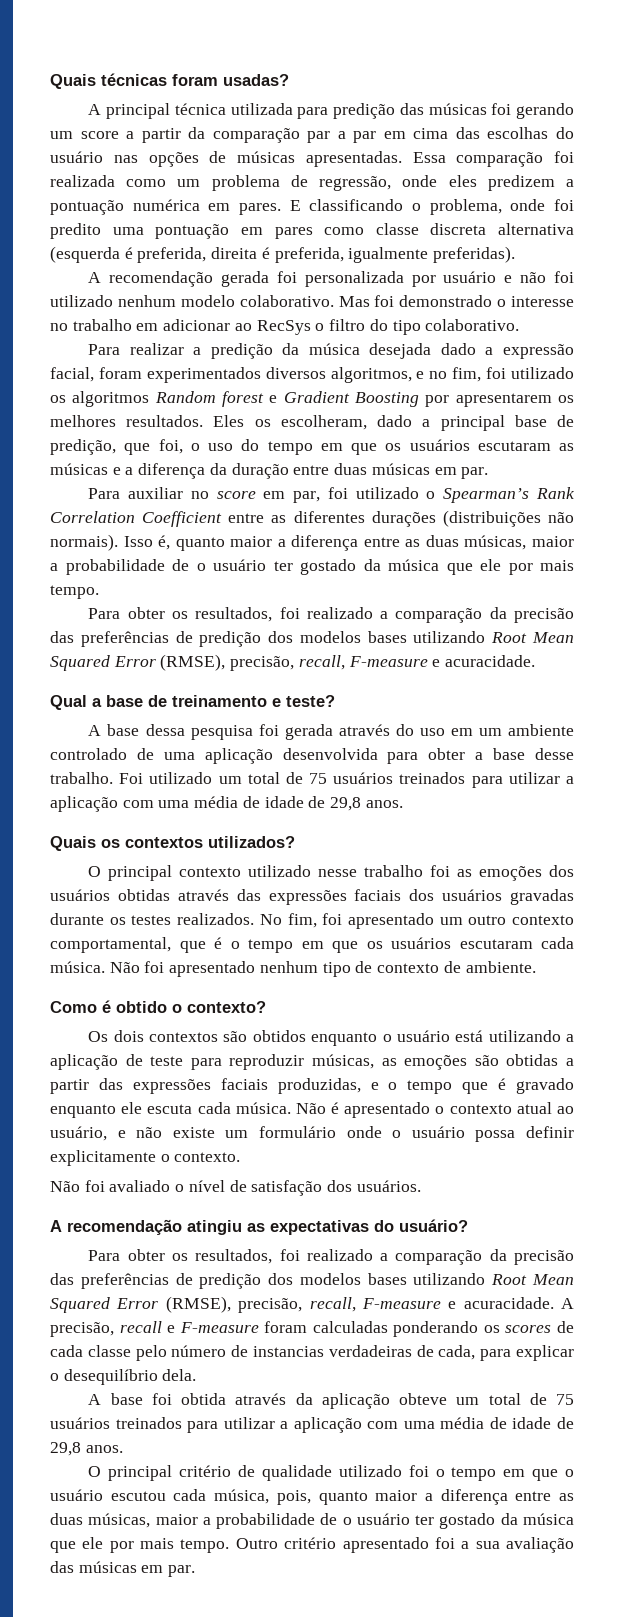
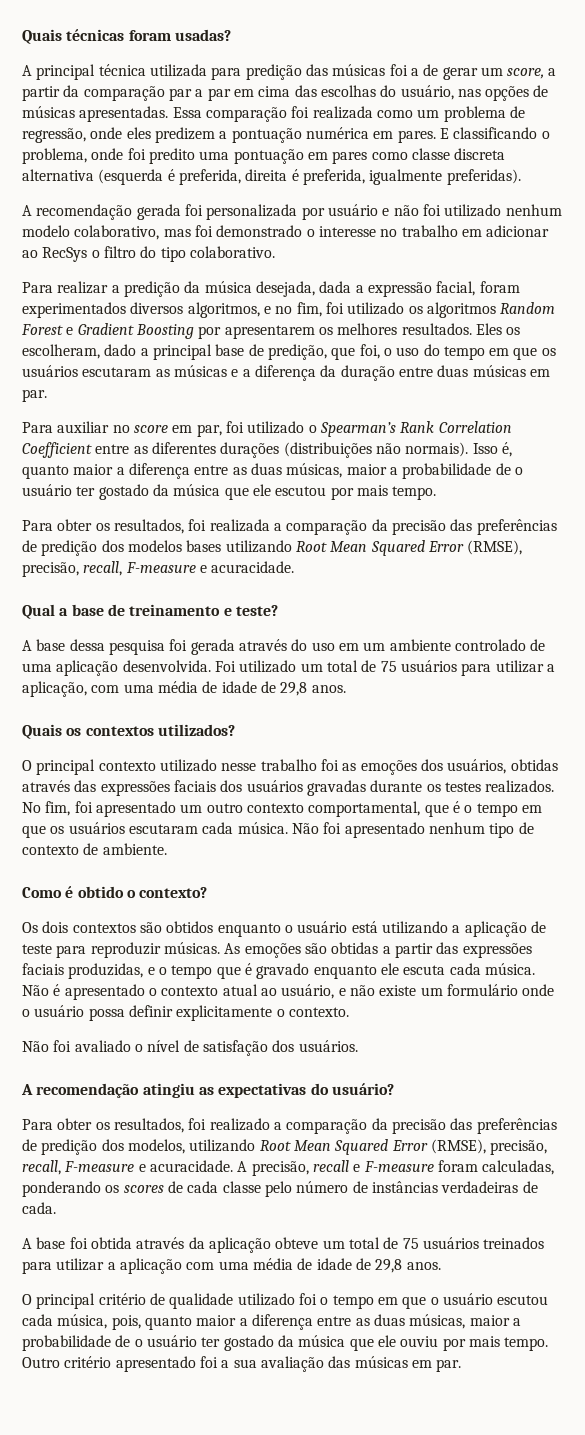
- A principal técnica utilizada para predição das músicas foi gerando um score a partir da comparação par a par em cima das escolhas do usuário nas opções de músicas apresentadas.
+ A principal técnica utilizada para predição das músicas foi a de gerar um score, a partir da comparação par a par em cima das escolhas do usuário, nas opções de músicas apresentadas.
- A recomendação gerada foi personalizada por usuário e não foi utilizado nenhum modelo colaborativo. Mas foi demonstrado o interesse no trabalho em adicionar ao RecSys o filtro do tipo colaborativo.
+ A recomendação gerada foi personalizada por usuário e não foi utilizado nenhum modelo colaborativo, mas foi demonstrado o interesse no trabalho em adicionar ao RecSys o filtro do tipo colaborativo.
- Para realizar a predição da música desejada dado a expressão facial, foram experimentados diversos algoritmos, e no fim, foi utilizado os algoritmos Random forest e Gradient Boosting por apresentarem os melhores resultados.
+ Para realizar a predição da música desejada, dada a expressão facial, foram experimentados diversos algoritmos, e no fim, foi utilizado os algoritmos Random Forest e Gradient Boosting por apresentarem os melhores resultados.
- Isso é, quanto maior a diferença entre as duas músicas, maior a probabilidade de o usuário ter gostado da música que ele por mais tempo.
- Para obter os resultados, foi realizado a comparação da precisão das preferências de predição dos modelos bases utilizando Root Mean Squared Error (RMSE), precisão, recall, F-measure e acuracidade.
+ Isso é, quanto maior a diferença entre as duas músicas, maior a probabilidade de o usuário ter gostado da música que ele escutou por mais tempo.
+ Para obter os resultados, foi realizada a comparação da precisão das preferências de predição dos modelos bases utilizando Root Mean Squared Error (RMSE), precisão, recall, F-measure e acuracidade.
- A base dessa pesquisa foi gerada através do uso em um ambiente controlado de uma aplicação desenvolvida para obter a base desse trabalho.
+ A base dessa pesquisa foi gerada através do uso em um ambiente controlado de uma aplicação desenvolvida.
- Foi utilizado um total de 75 usuários treinados para utilizar a aplicação com uma média de idade de 29,8 anos.
+ Foi utilizado um total de 75 usuários para utilizar a aplicação, com uma média de idade de 29,8 anos.
- O principal contexto utilizado nesse trabalho foi as emoções dos usuários obtidas através das expressões faciais dos usuários gravadas durante os testes realizados.
+ O principal contexto utilizado nesse trabalho foi as emoções dos usuários, obtidas através das expressões faciais dos usuários gravadas durante os testes realizados.
- Os dois contextos são obtidos enquanto o usuário está utilizando a aplicação de teste para reproduzir músicas, as emoções são obtidas a partir das expressões faciais produzidas, e o tempo que é gravado enquanto ele escuta cada música.
+ Os dois contextos são obtidos enquanto o usuário está utilizando a aplicação de teste para reproduzir músicas. As emoções são obtidas a partir das expressões faciais produzidas, e o tempo que é gravado enquanto ele escuta cada música.
  A recomendação atingiu as expectativas do usuário?
- Para obter os resultados, foi realizado a comparação da precisão das preferências de predição dos modelos bases utilizando Root Mean Squared Error (RMSE), precisão, recall, F-measure e acuracidade.
+ Para obter os resultados, foi realizado a comparação da precisão das preferências de predição dos modelos, utilizando Root Mean Squared Error (RMSE), precisão, recall, F-measure e acuracidade.
- A precisão, recall e F-measure foram calculadas ponderando os scores de cada classe pelo número de instancias verdadeiras de cada, para explicar o desequilíbrio dela.
+ A precisão, recall e F-measure foram calculadas, ponderando os scores de cada classe pelo número de instâncias verdadeiras de cada.
- O principal critério de qualidade utilizado foi o tempo em que o usuário escutou cada música, pois, quanto maior a diferença entre as duas músicas, maior a probabilidade de o usuário ter gostado da música que ele por mais tempo.
+ O principal critério de qualidade utilizado foi o tempo em que o usuário escutou cada música, pois, quanto maior a diferença entre as duas músicas, maior a probabilidade de o usuário ter gostado da música que ele ouviu por mais tempo.

